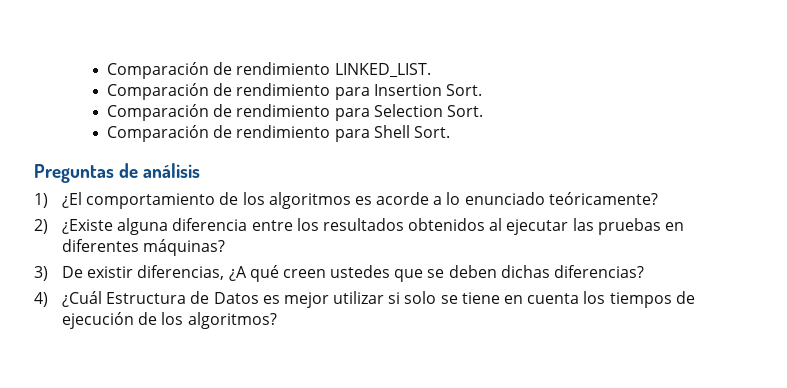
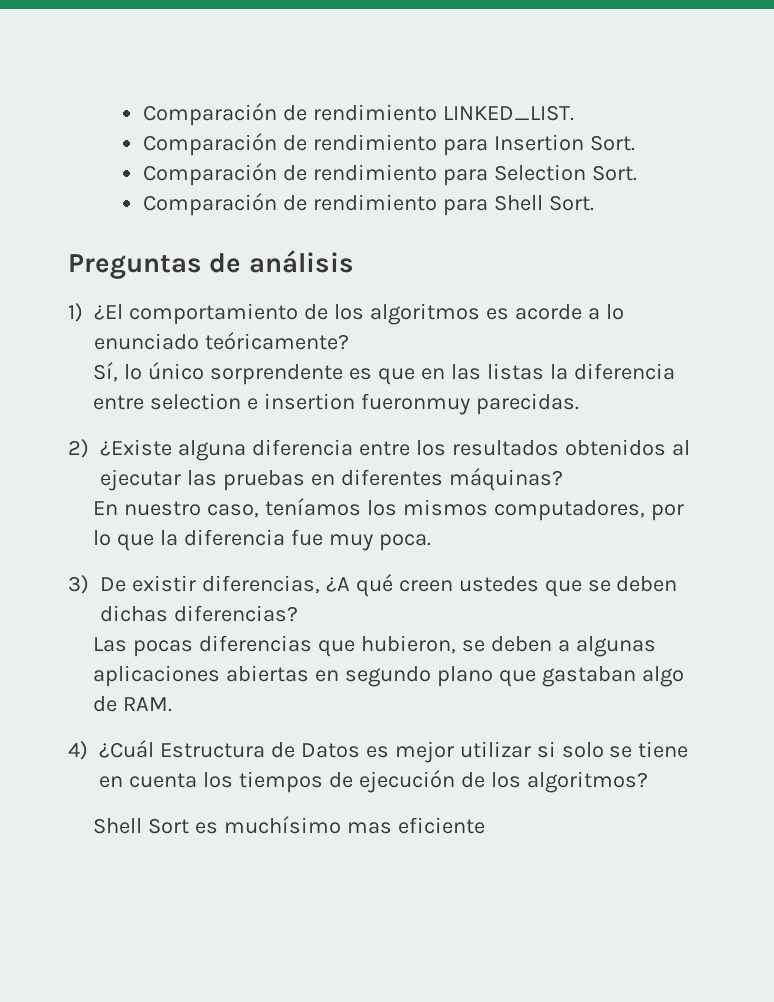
+ Sí, lo único sorprendente es que en las listas la diferencia entre selection e insertion fueronmuy parecidas.
+ En nuestro caso, teníamos los mismos computadores, por lo que la diferencia fue muy poca.
+ Las pocas diferencias que hubieron, se deben a algunas aplicaciones abiertas en segundo plano que gastaban algo de RAM.
+ Shell Sort es muchísimo mas eficiente

